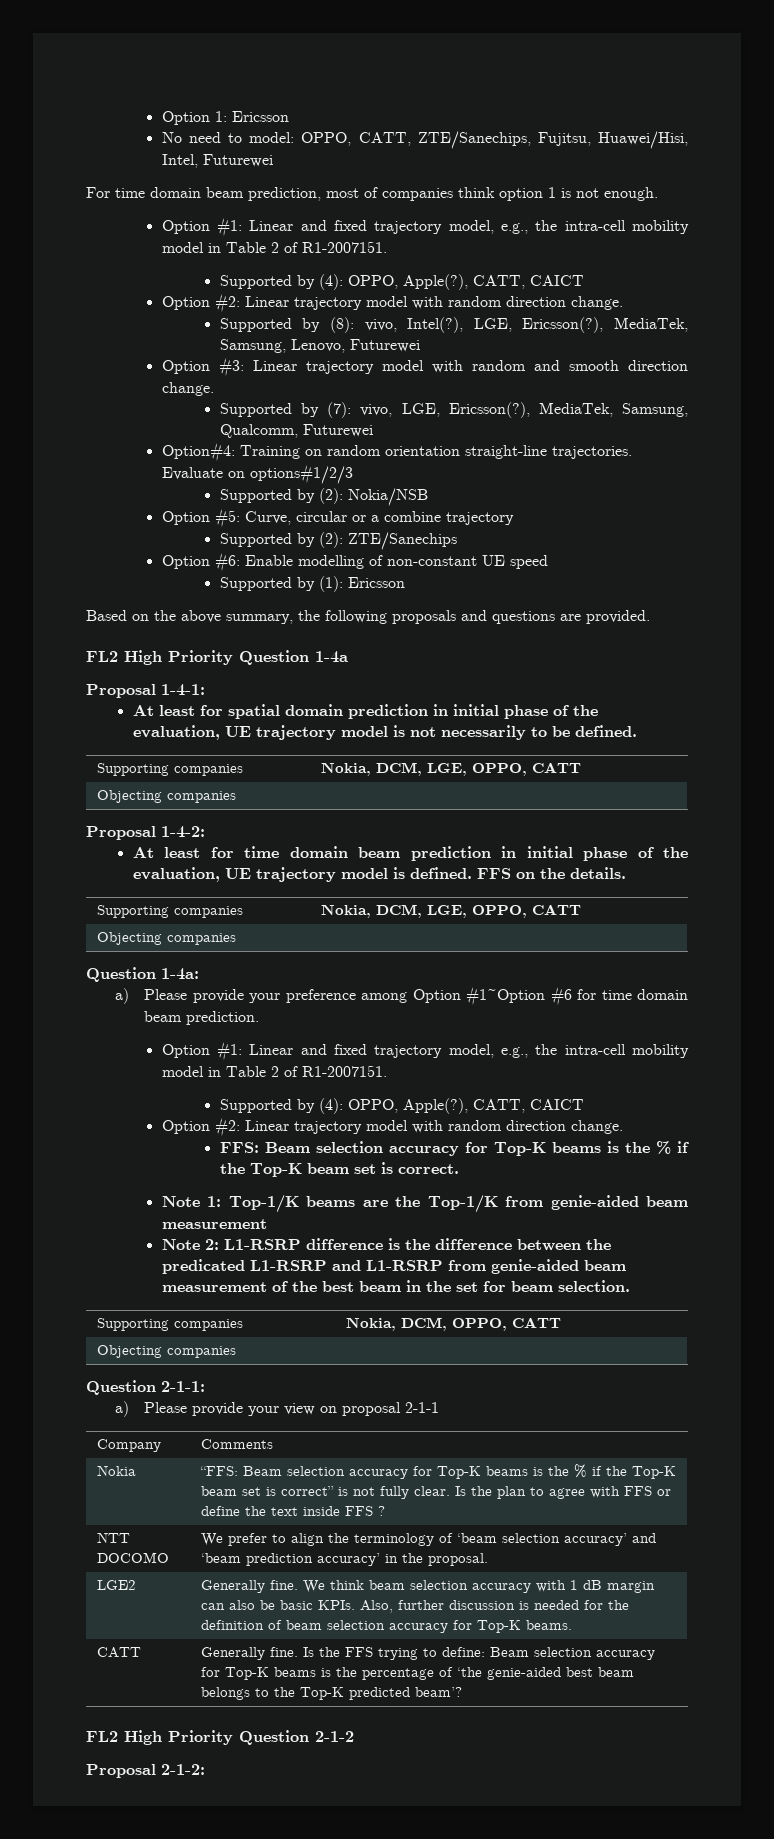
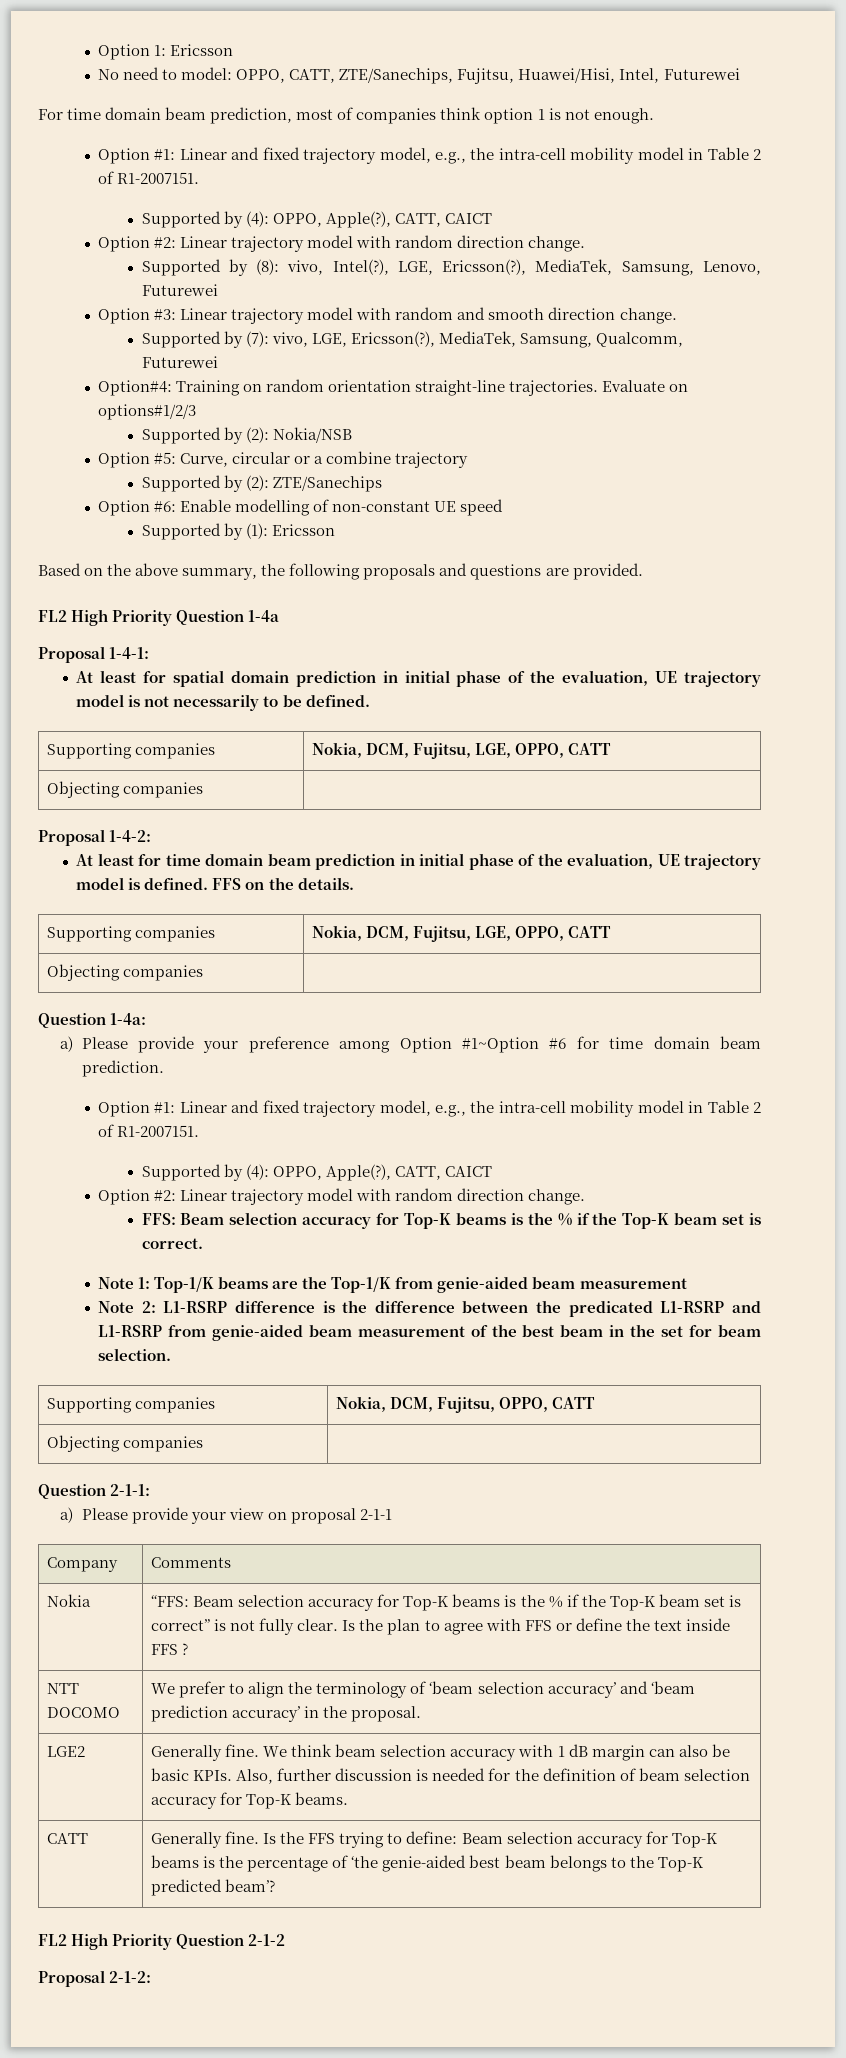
  At least for spatial domain prediction in initial phase of the evaluation, UE trajectory model is not necessarily to be defined.
- Supporting companies | Nokia, DCM, LGE, OPPO, CATT
+ Supporting companies | Nokia, DCM, Fujitsu, LGE, OPPO, CATT
  FFS on the details.
- Supporting companies | Nokia, DCM, LGE, OPPO, CATT
+ Supporting companies | Nokia, DCM, Fujitsu, LGE, OPPO, CATT
- Supporting companies | Nokia, DCM, OPPO, CATT
+ Supporting companies | Nokia, DCM, Fujitsu, OPPO, CATT

